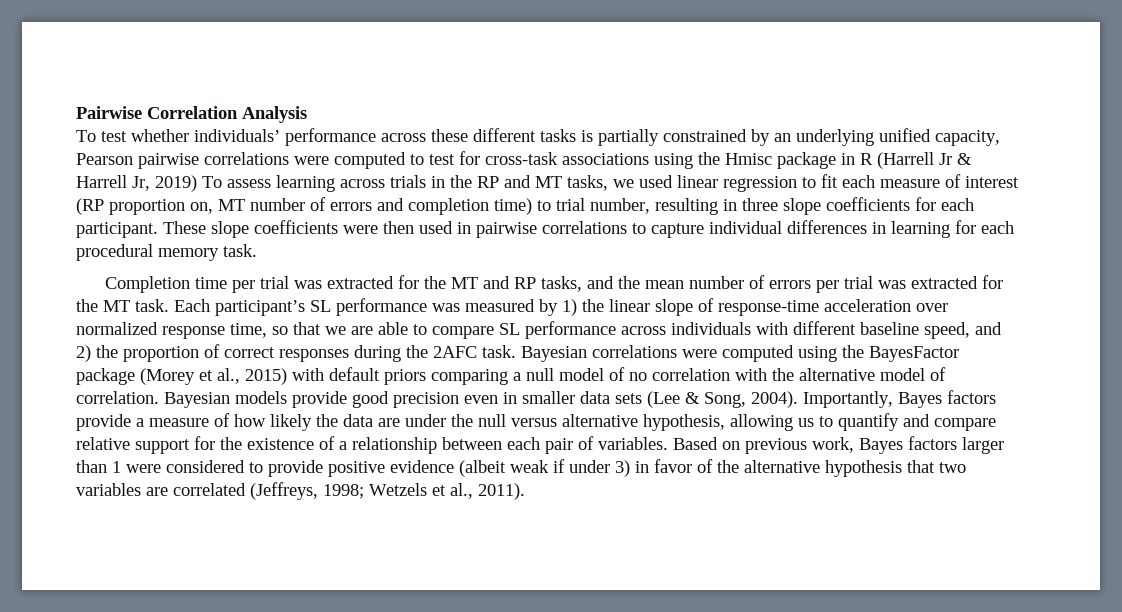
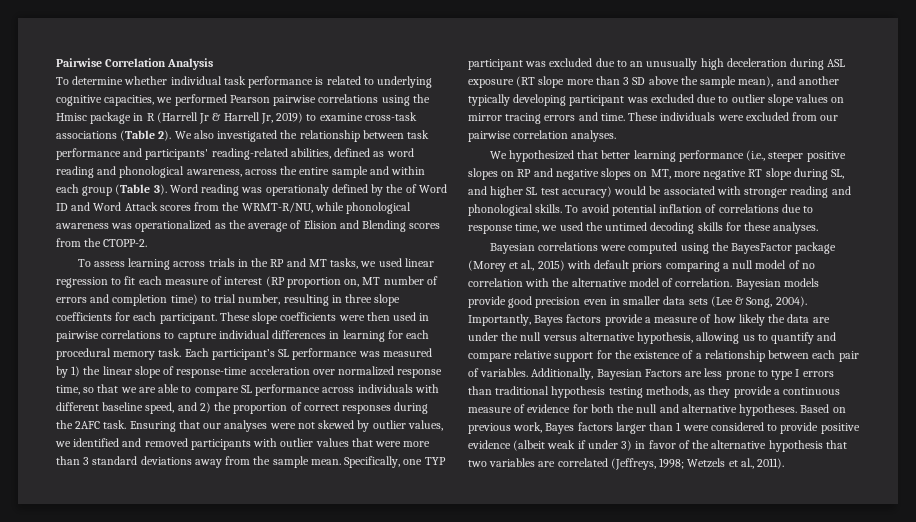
- To test whether individuals’ performance across these different tasks is partially constrained by an underlying unified capacity, Pearson pairwise correlations were computed to test for cross-task associations using the Hmisc package in R (Harrell Jr & Harrell Jr, 2019) To assess learning across trials in the RP and MT tasks, we used linear regression to fit each measure of interest (RP proportion on, MT number of errors and completion time) to trial number, resulting in three slope coefficients for each participant.
+ To determine whether individual task performance is related to underlying cognitive capacities, we performed Pearson pairwise correlations using the Hmisc package in R (Harrell Jr & Harrell Jr, 2019) to examine cross-task associations (Table 2). We also investigated the relationship between task performance and participants' reading-related abilities, defined as word reading and phonological awareness, across the entire sample and within each group (Table 3). Word reading was operationaly defined by the of Word ID and Word Attack scores from the WRMT-R/NU, while phonological awareness was operationalized as the average of Elision and Blending scores from the CTOPP-2.
+ To assess learning across trials in the RP and MT tasks, we used linear regression to fit each measure of interest (RP proportion on, MT number of errors and completion time) to trial number, resulting in three slope coefficients for each participant.
- These slope coefficients were then used in pairwise correlations to capture individual differences in learning for each procedural memory task.
- Completion time per trial was extracted for the MT and RP tasks, and the mean number of errors per trial was extracted for the MT task. Each participant’s SL performance was measured by 1) the linear slope of response-time acceleration over normalized response time, so that we are able to compare SL performance across individuals with different baseline speed, and 2) the proportion of correct responses during the 2AFC task. Bayesian correlations were computed using the BayesFactor package (Morey et al., 2015) with default priors comparing a null model of no correlation with the alternative model of correlation.
+ These slope coefficients were then used in pairwise correlations to capture individual differences in learning for each procedural memory task. Each participant’s SL performance was measured by 1) the linear slope of response-time acceleration over normalized response time, so that we are able to compare SL performance across individuals with different baseline speed, and 2) the proportion of correct responses during the 2AFC task. Ensuring that our analyses were not skewed by outlier values, we identified and removed participants with outlier values that were more than 3 standard deviations away from the sample mean. Specifically, one TYP participant was excluded due to an unusually high deceleration during ASL exposure (RT slope more than 3 SD above the sample mean), and another typically developing participant was excluded due to outlier slope values on mirror tracing errors and time. These individuals were excluded from our pairwise correlation analyses.
+ We hypothesized that better learning performance (i.e., steeper positive slopes on RP and negative slopes on MT, more negative RT slope during SL, and higher SL test accuracy) would be associated with stronger reading and phonological skills. To avoid potential inflation of correlations due to response time, we used the untimed decoding skills for these analyses.
+ Bayesian correlations were computed using the BayesFactor package (Morey et al., 2015) with default priors comparing a null model of no correlation with the alternative model of correlation.
+ Additionally, Bayesian Factors are less prone to type I errors than traditional hypothesis testing methods, as they provide a continuous measure of evidence for both the null and alternative hypotheses.

